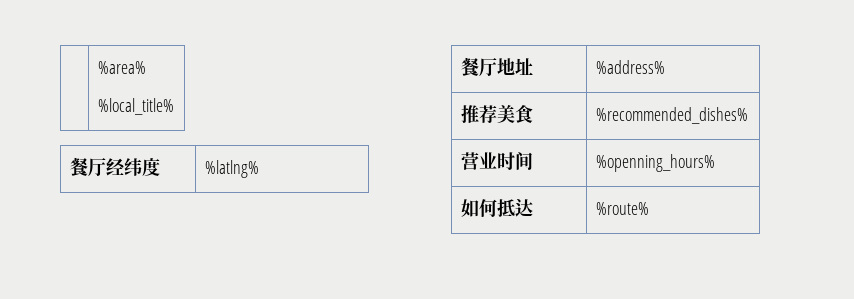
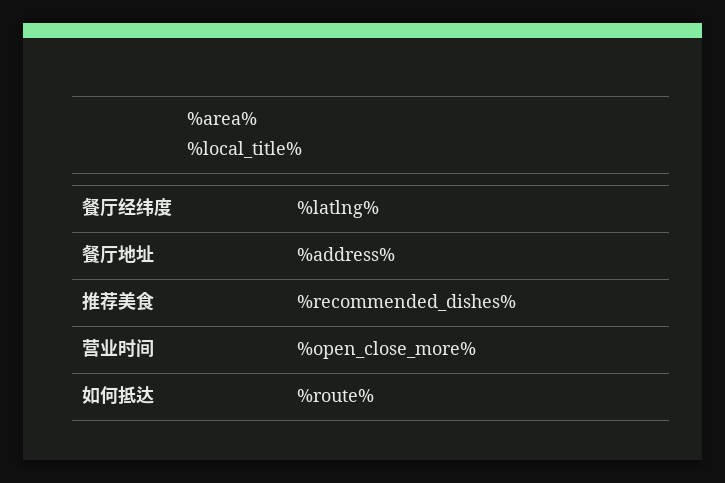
- 营业时间 | %openning_hours%
+ 营业时间 | %open_close_more%

